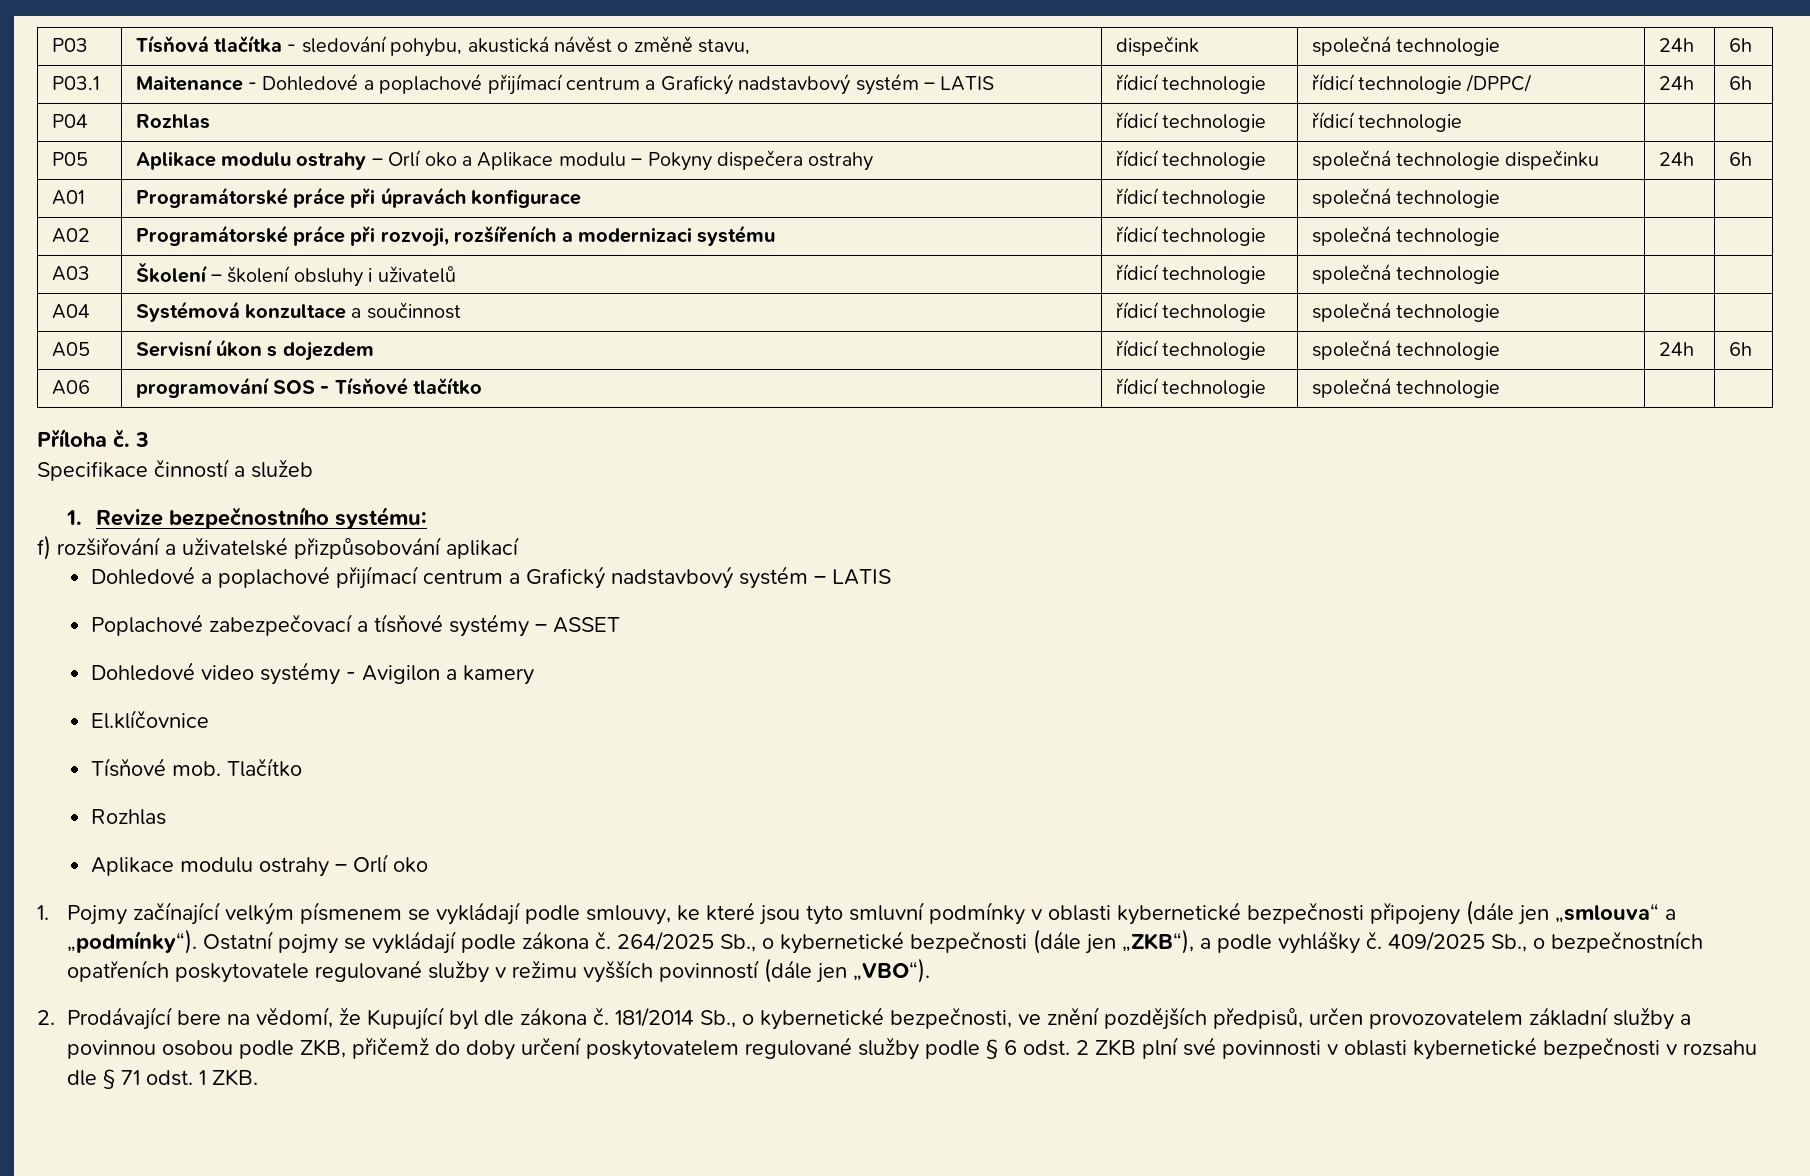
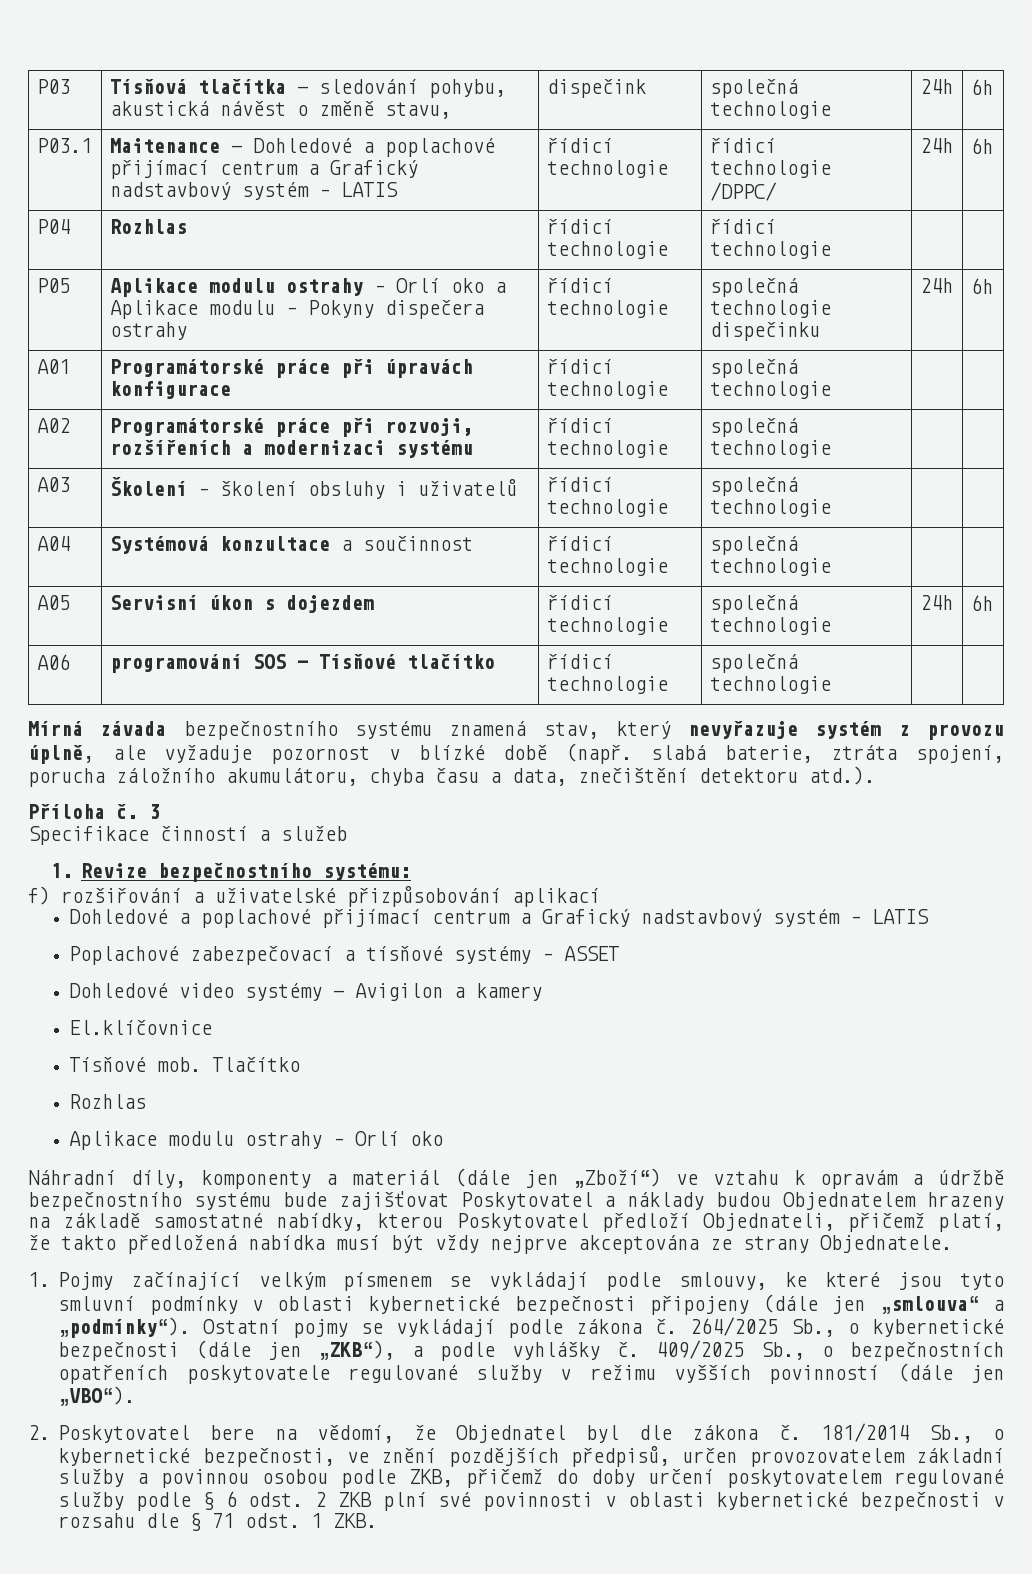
+ Mírná závada bezpečnostního systému znamená stav, který nevyřazuje systém z provozu úplně, ale vyžaduje pozornost v blízké době (např. slabá baterie, ztráta spojení, porucha záložního akumulátoru, chyba času a data, znečištění detektoru atd.).
+ Náhradní díly, komponenty a materiál (dále jen „Zboží“) ve vztahu k opravám a údržbě bezpečnostního systému bude zajišťovat Poskytovatel a náklady budou Objednatelem hrazeny na základě samostatné nabídky, kterou Poskytovatel předloží Objednateli, přičemž platí, že takto předložená nabídka musí být vždy nejprve akceptována ze strany Objednatele.
- 2. Prodávající bere na vědomí, že Kupující byl dle zákona č.
+ 2. Poskytovatel bere na vědomí, že Objednatel byl dle zákona č.

